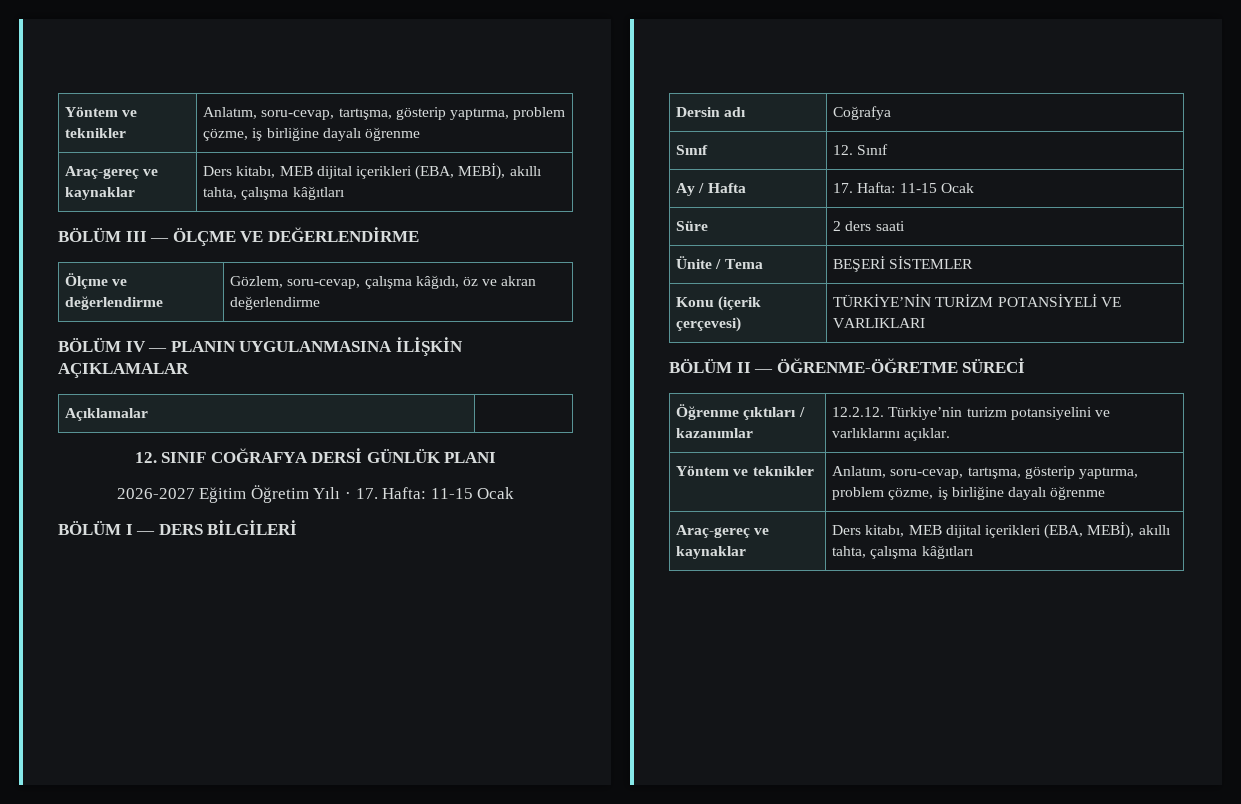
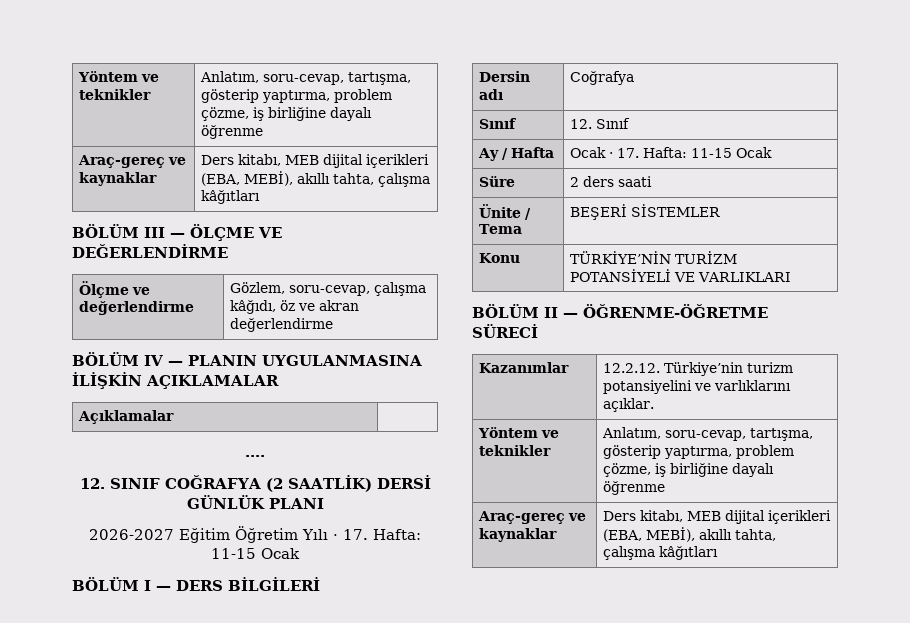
+ ....
- 12. SINIF COĞRAFYA DERSİ GÜNLÜK PLANI
+ 12. SINIF COĞRAFYA (2 SAATLİK) DERSİ GÜNLÜK PLANI
- Ay / Hafta | 17. Hafta: 11-15 Ocak
+ Ay / Hafta | Ocak · 17. Hafta: 11-15 Ocak
- Konu (içerik çerçevesi) | TÜRKİYE’NİN TURİZM POTANSİYELİ VE VARLIKLARI
+ Konu | TÜRKİYE’NİN TURİZM POTANSİYELİ VE VARLIKLARI
- Öğrenme çıktıları / kazanımlar | 12.2.12. Türkiye’nin turizm potansiyelini ve varlıklarını açıklar.
+ Kazanımlar | 12.2.12. Türkiye’nin turizm potansiyelini ve varlıklarını açıklar.

